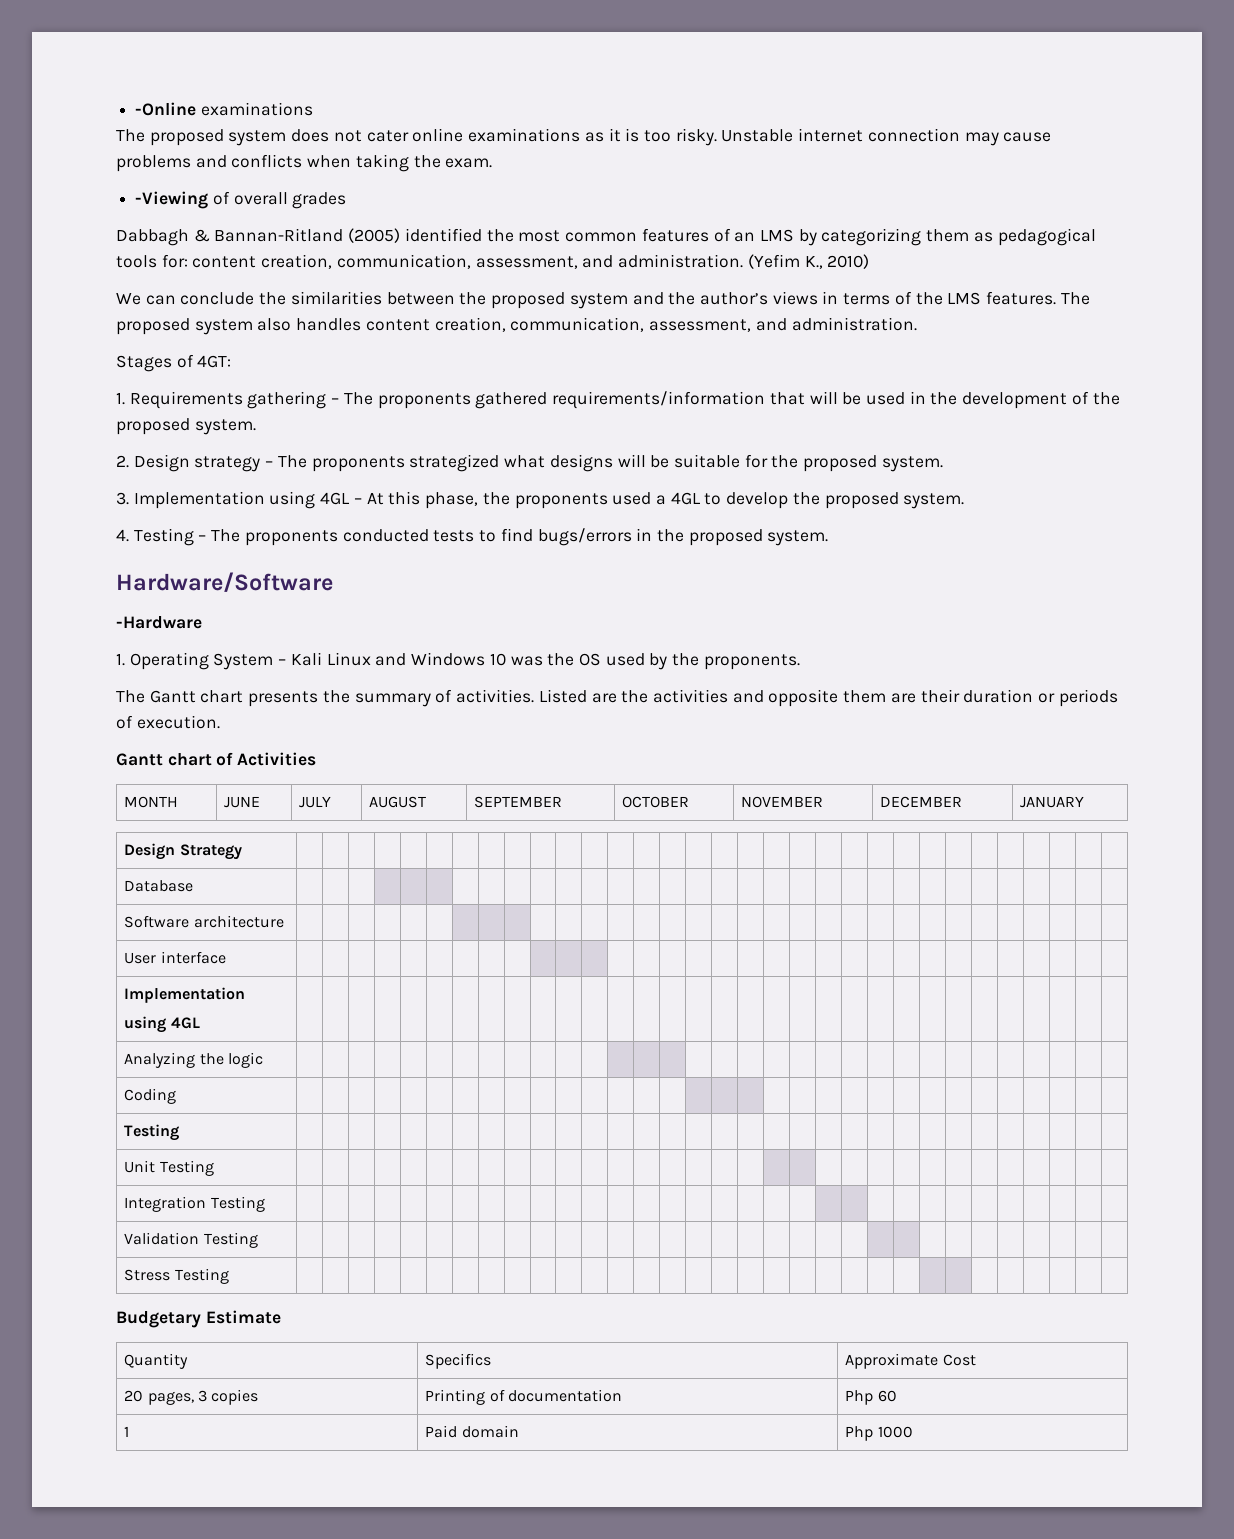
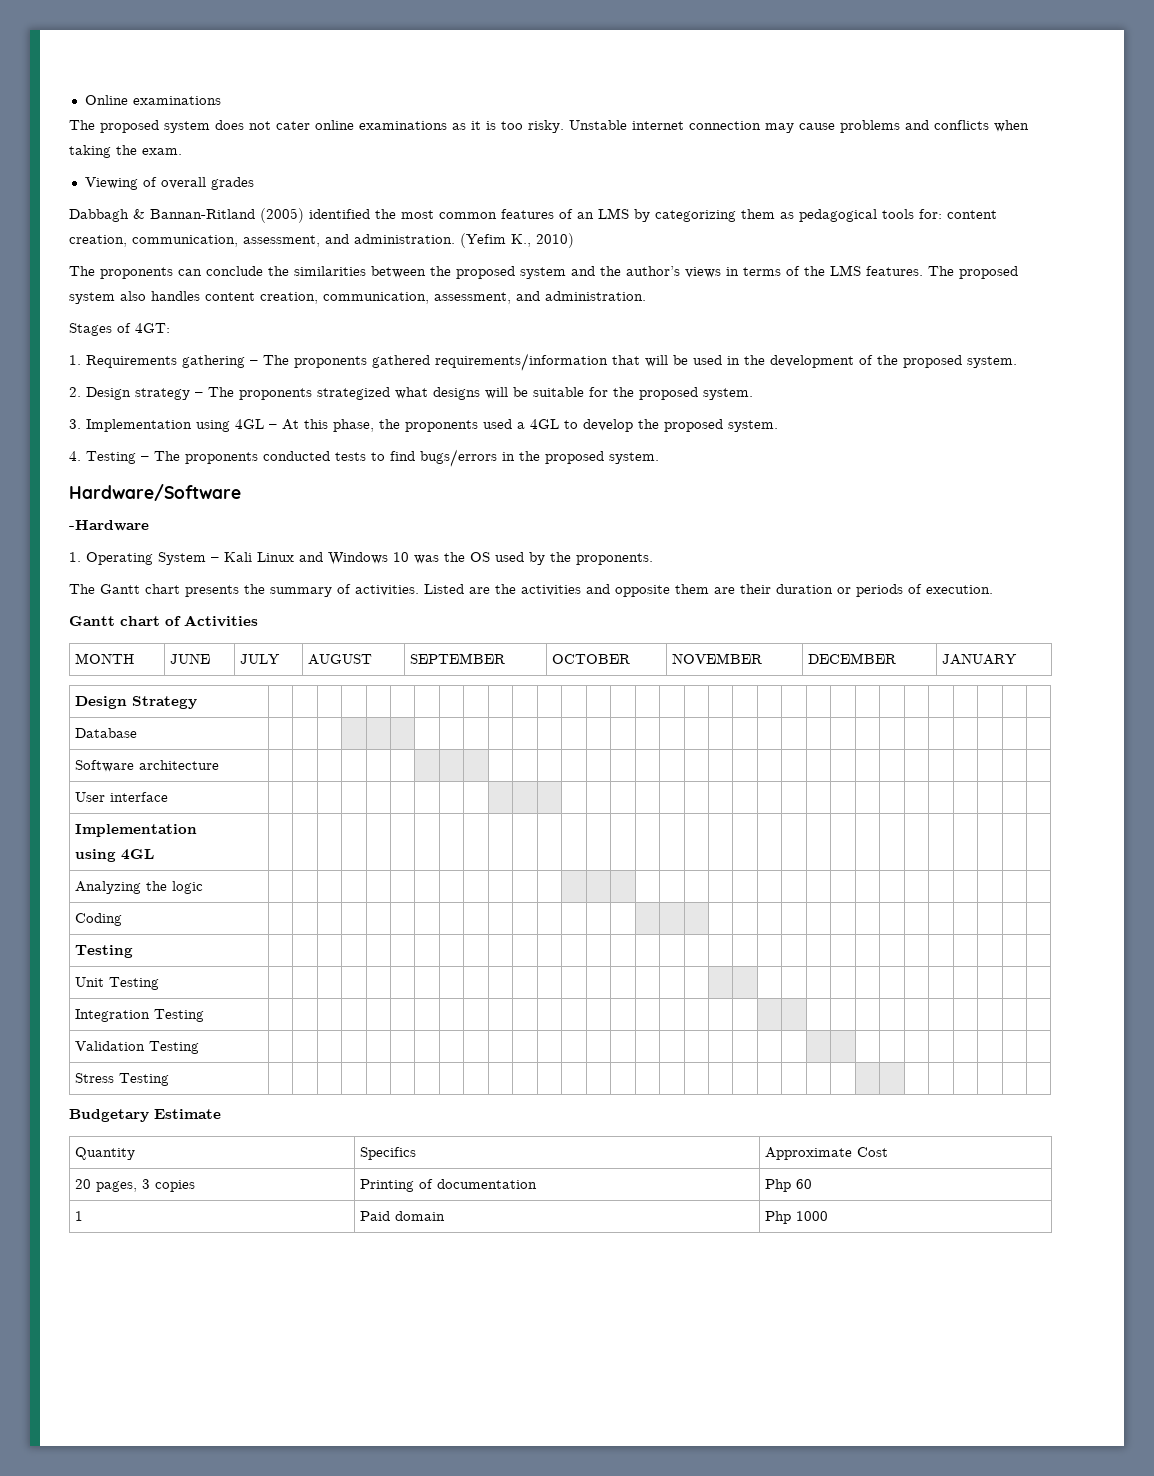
- -Online examinations
+ Online examinations
- -Viewing of overall grades
+ Viewing of overall grades
- We can conclude the similarities between the proposed system and the author’s views in terms of the LMS features.
+ The proponents can conclude the similarities between the proposed system and the author’s views in terms of the LMS features.

